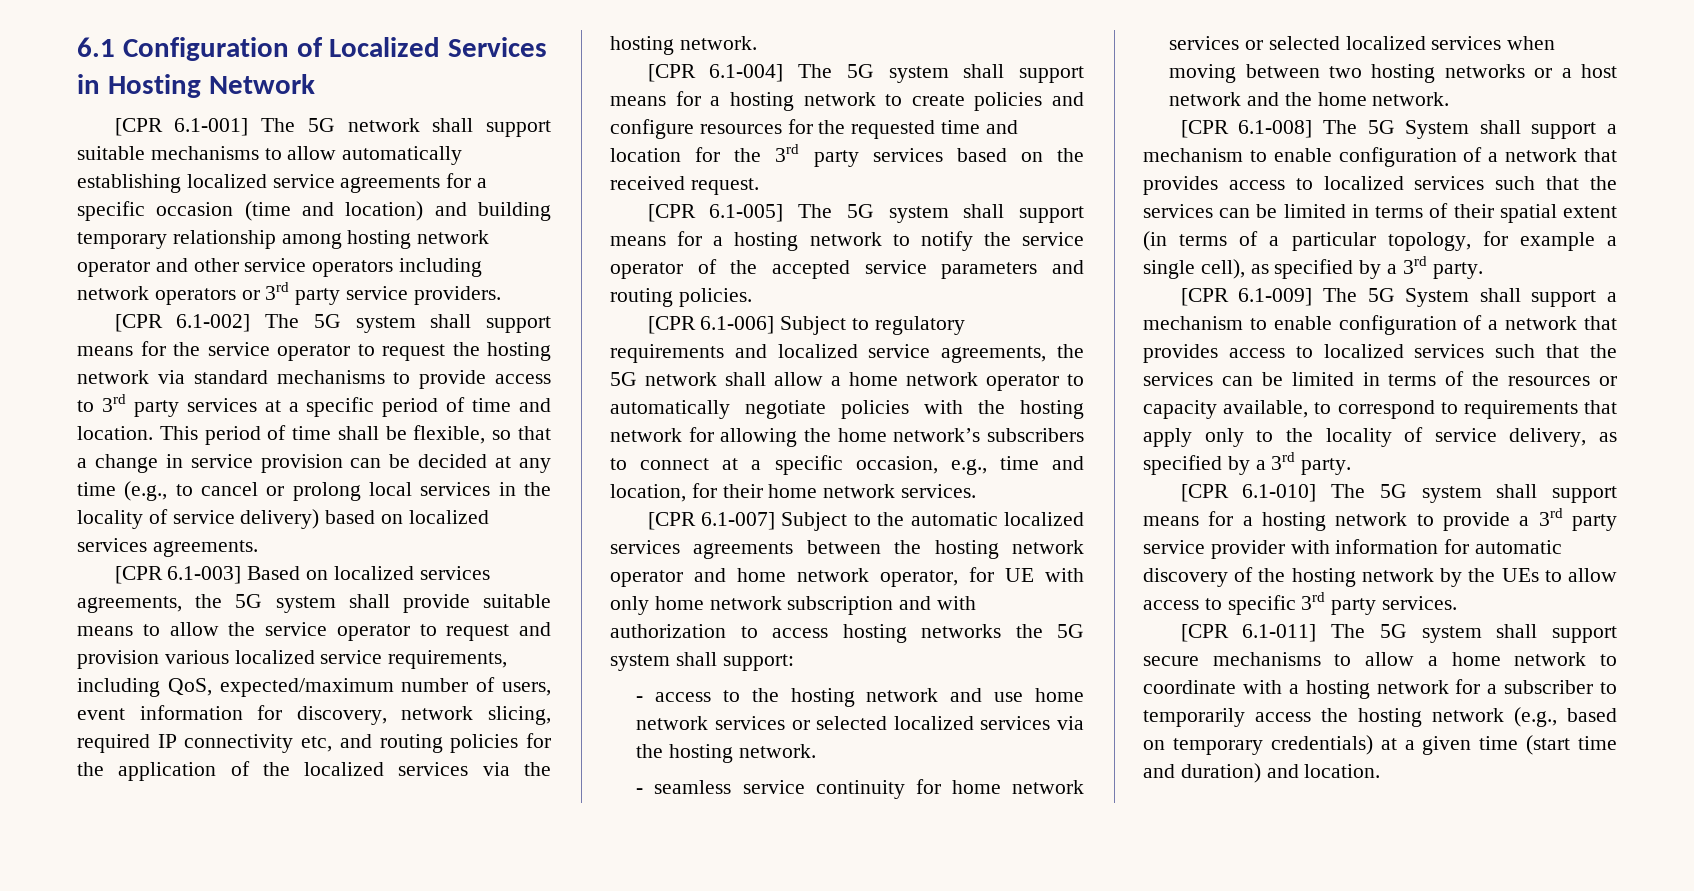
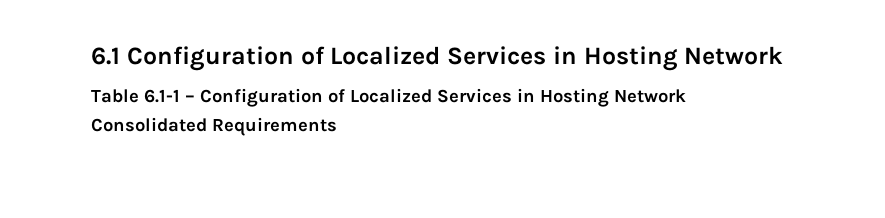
- [CPR 6.1-001] The 5G network shall support suitable mechanisms to allow automatically establishing localized service agreements for a specific occasion (time and location) and building temporary relationship among hosting network operator and other service operators including network operators or 3rd party service providers.
- [CPR 6.1-002] The 5G system shall support means for the service operator to request the hosting network via standard mechanisms to provide access to 3rd party services at a specific period of time and location. This period of time shall be flexible, so that a change in service provision can be decided at any time (e.g., to cancel or prolong local services in the locality of service delivery) based on localized services agreements.
- [CPR 6.1-003] Based on localized services agreements, the 5G system shall provide suitable means to allow the service operator to request and provision various localized service requirements, including QoS, expected/maximum number of users, event information for discovery, network slicing, required IP connectivity etc, and routing policies for the application of the localized services via the hosting network.
- [CPR 6.1-004] The 5G system shall support means for a hosting network to create policies and configure resources for the requested time and location for the 3rd party services based on the received request.
- [CPR 6.1-005] The 5G system shall support means for a hosting network to notify the service operator of the accepted service parameters and routing policies.
- [CPR 6.1-006] Subject to regulatory requirements and localized service agreements, the 5G network shall allow a home network operator to automatically negotiate policies with the hosting network for allowing the home network’s subscribers to connect at a specific occasion, e.g., time and location, for their home network services.
- [CPR 6.1-007] Subject to the automatic localized services agreements between the hosting network operator and home network operator, for UE with only home network subscription and with authorization to access hosting networks the 5G system shall support:
- - access to the hosting network and use home network services or selected localized services via the hosting network.
- - seamless service continuity for home network services or selected localized services when moving between two hosting networks or a host network and the home network.
- [CPR 6.1-008] The 5G System shall support a mechanism to enable configuration of a network that provides access to localized services such that the services can be limited in terms of their spatial extent (in terms of a particular topology, for example a single cell), as specified by a 3rd party.
- [CPR 6.1-009] The 5G System shall support a mechanism to enable configuration of a network that provides access to localized services such that the services can be limited in terms of the resources or capacity available, to correspond to requirements that apply only to the locality of service delivery, as specified by a 3rd party.
- [CPR 6.1-010] The 5G system shall support means for a hosting network to provide a 3rd party service provider with information for automatic discovery of the hosting network by the UEs to allow access to specific 3rd party services.
- [CPR 6.1-011] The 5G system shall support secure mechanisms to allow a home network to coordinate with a hosting network for a subscriber to temporarily access the hosting network (e.g., based on temporary credentials) at a given time (start time and duration) and location.
+ Table 6.1-1 – Configuration of Localized Services in Hosting Network Consolidated Requirements

